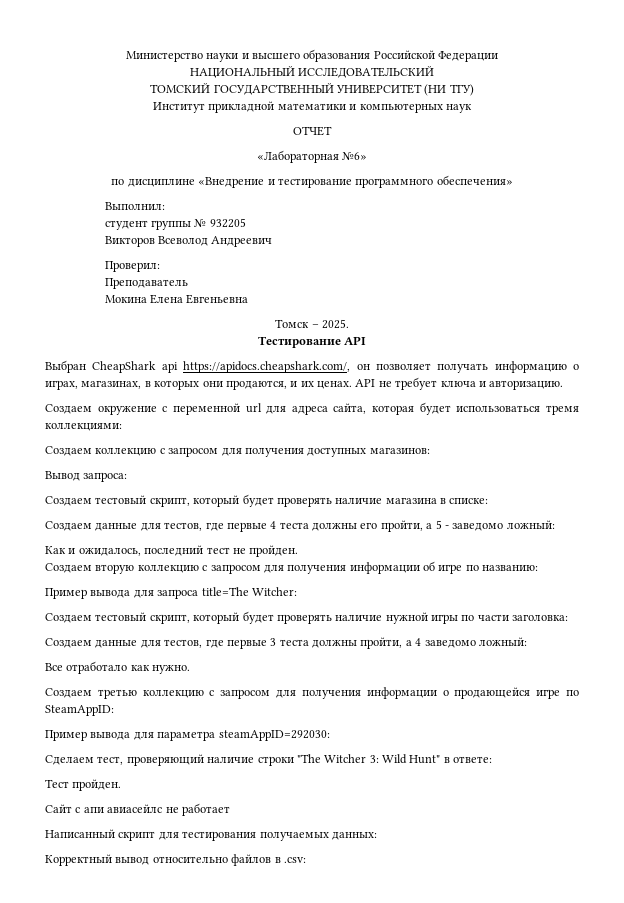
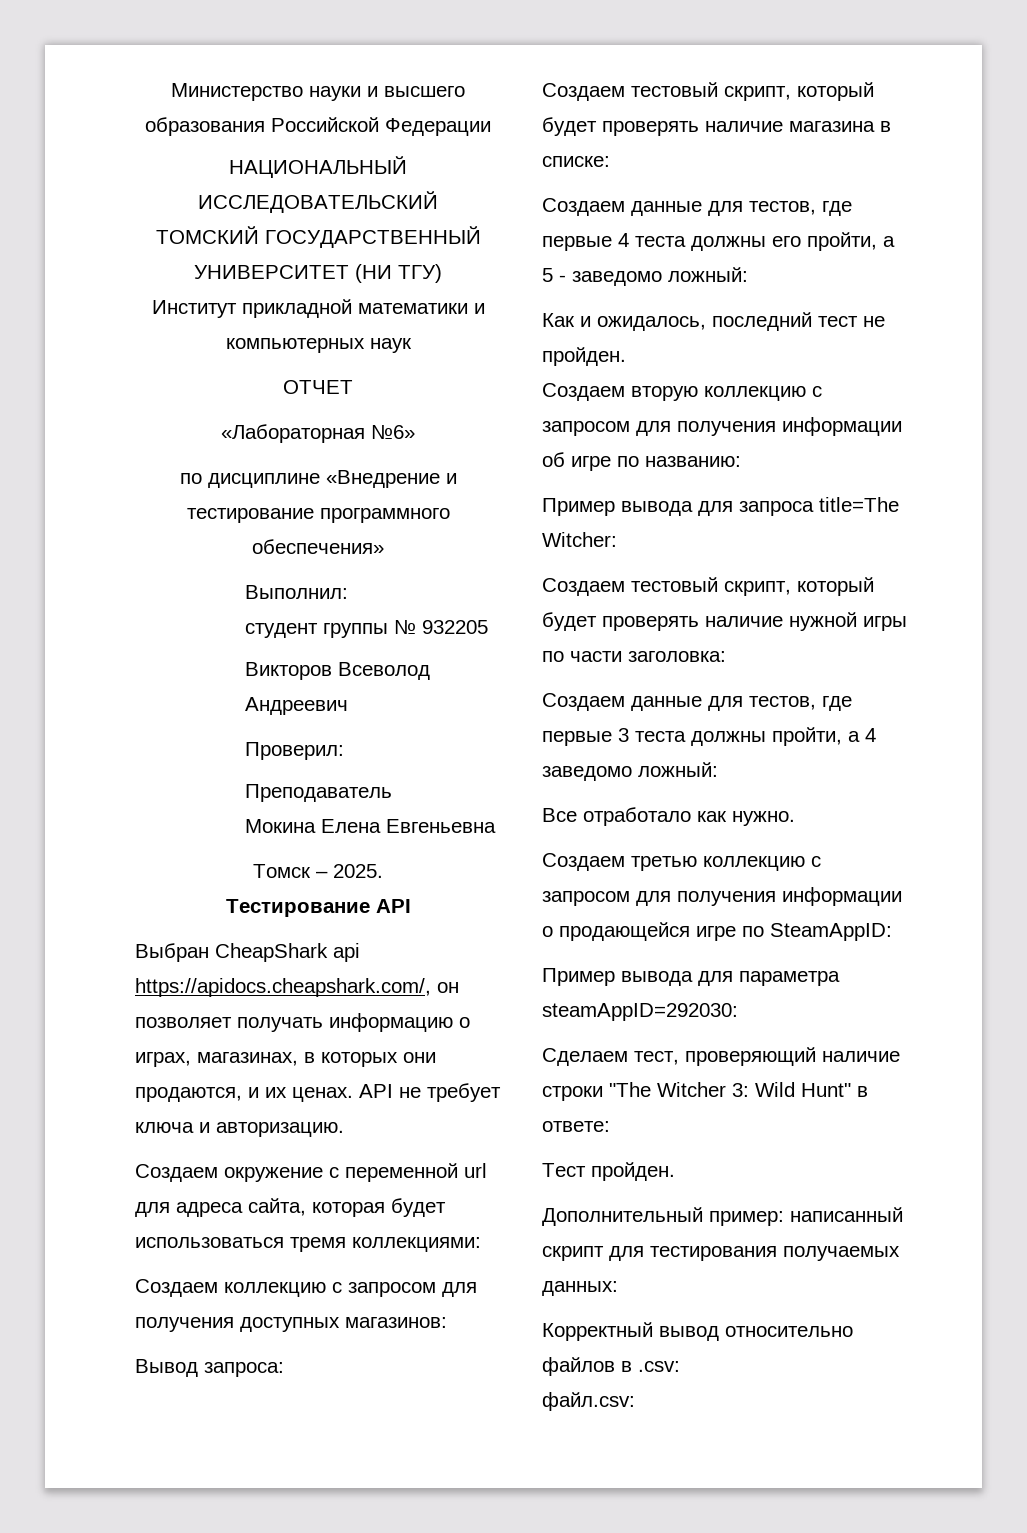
- Сайт с апи авиасейлс не работает
- Написанный скрипт для тестирования получаемых данных:
+ Дополнительный пример: написанный скрипт для тестирования получаемых данных:
+ файл.csv:

